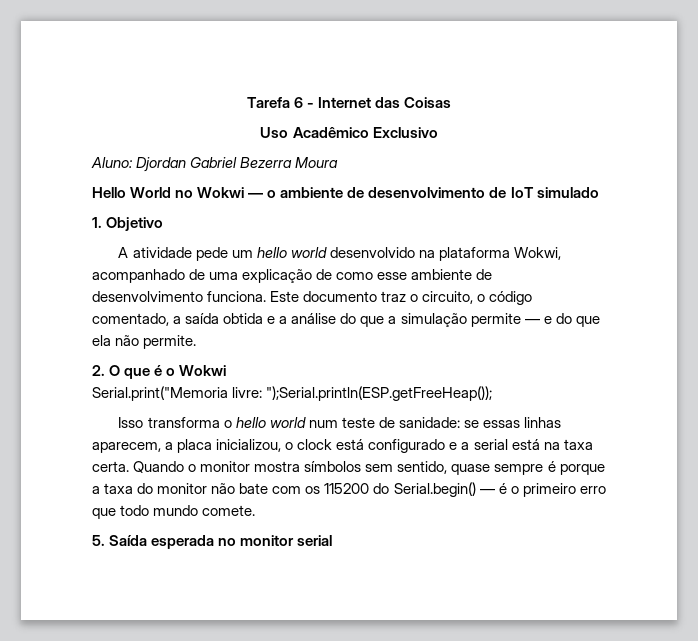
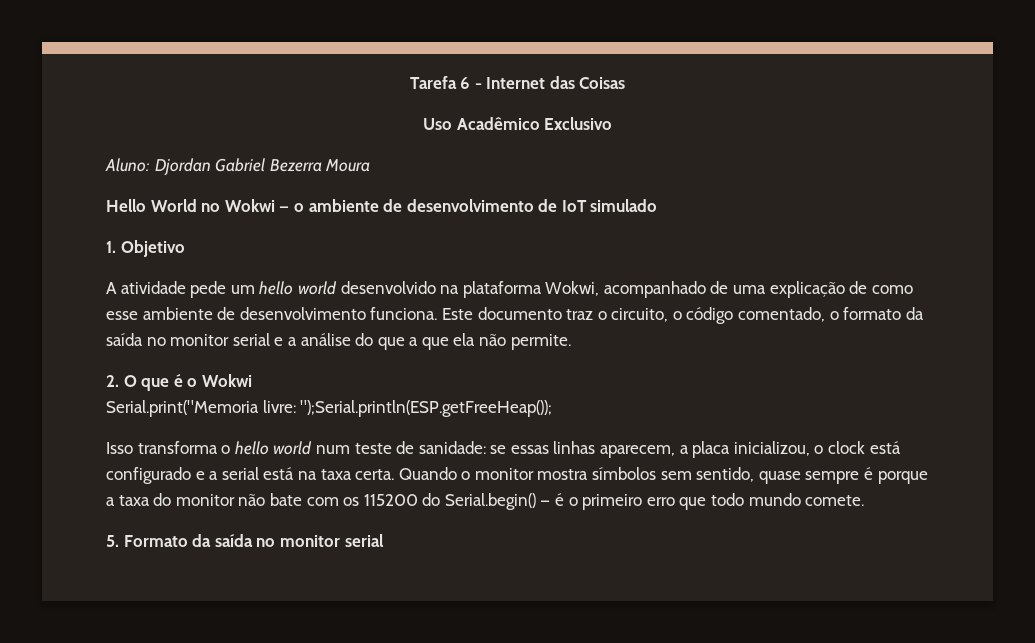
- Este documento traz o circuito, o código comentado, a saída obtida e a análise do que a simulação permite — e do que ela não permite.
+ Este documento traz o circuito, o código comentado, o formato da saída no monitor serial e a análise do que a que ela não permite.
- 5. Saída esperada no monitor serial
+ 5. Formato da saída no monitor serial

